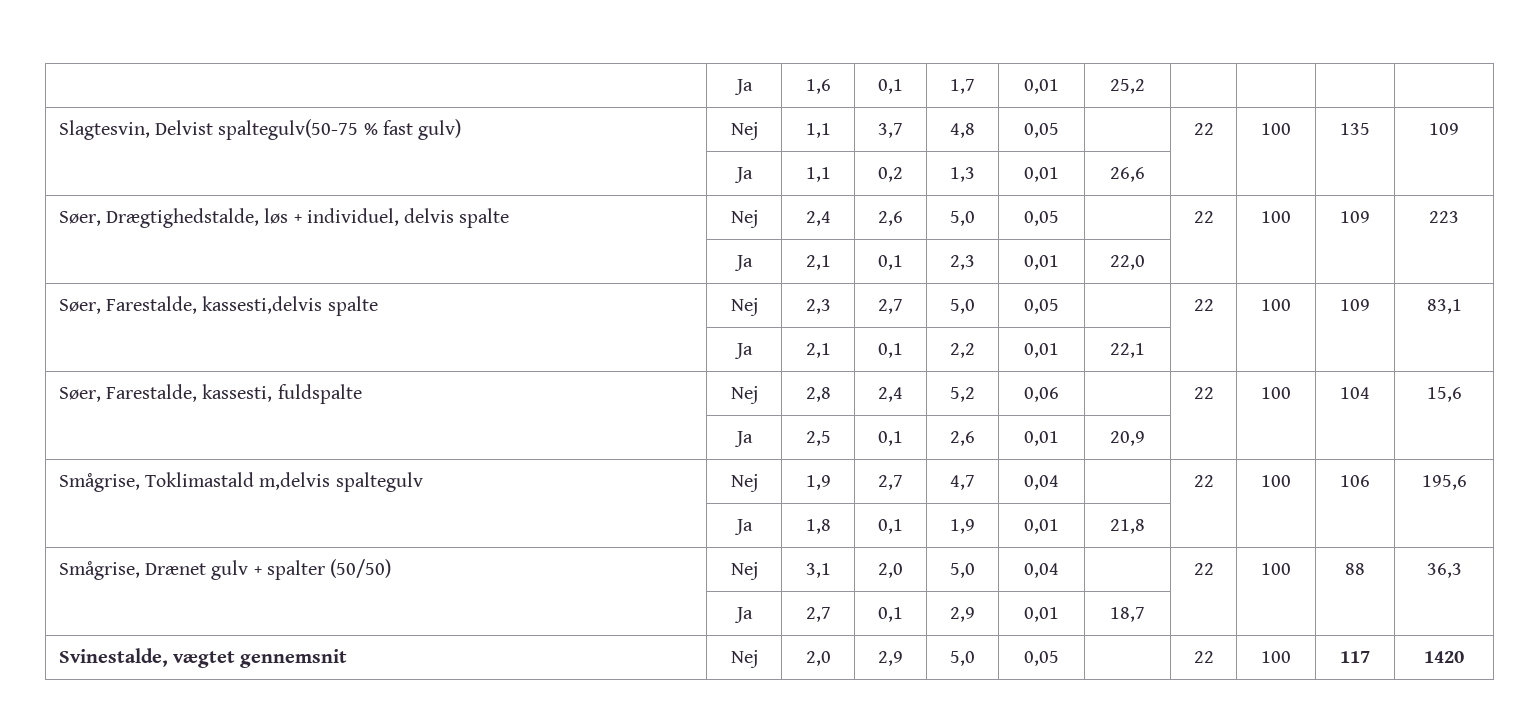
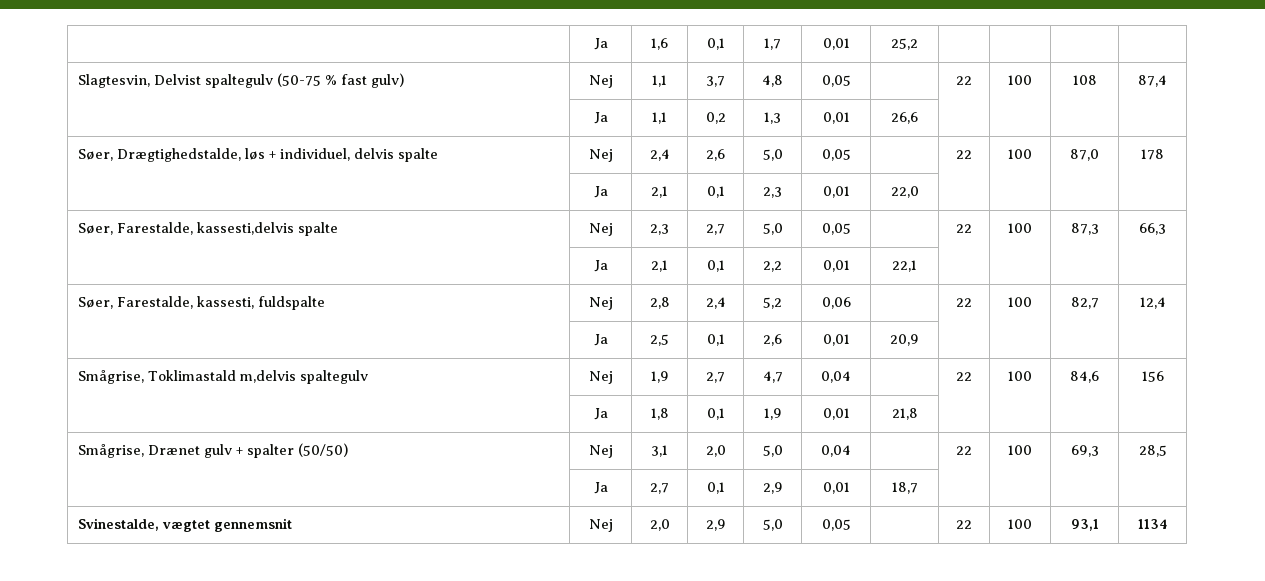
- Slagtesvin, Delvist spaltegulv(50-75 % fast gulv) | Nej | 1,1 | 3,7 | 4,8 | 0,05 | | 22 | 100 | 135 | 109
+ Slagtesvin, Delvist spaltegulv (50-75 % fast gulv) | Nej | 1,1 | 3,7 | 4,8 | 0,05 | | 22 | 100 | 108 | 87,4
- Søer, Drægtighedstalde, løs + individuel, delvis spalte | Nej | 2,4 | 2,6 | 5,0 | 0,05 | | 22 | 100 | 109 | 223
+ Søer, Drægtighedstalde, løs + individuel, delvis spalte | Nej | 2,4 | 2,6 | 5,0 | 0,05 | | 22 | 100 | 87,0 | 178
- Søer, Farestalde, kassesti,delvis spalte | Nej | 2,3 | 2,7 | 5,0 | 0,05 | | 22 | 100 | 109 | 83,1
+ Søer, Farestalde, kassesti,delvis spalte | Nej | 2,3 | 2,7 | 5,0 | 0,05 | | 22 | 100 | 87,3 | 66,3
- Søer, Farestalde, kassesti, fuldspalte | Nej | 2,8 | 2,4 | 5,2 | 0,06 | | 22 | 100 | 104 | 15,6
+ Søer, Farestalde, kassesti, fuldspalte | Nej | 2,8 | 2,4 | 5,2 | 0,06 | | 22 | 100 | 82,7 | 12,4
- Smågrise, Toklimastald m,delvis spaltegulv | Nej | 1,9 | 2,7 | 4,7 | 0,04 | | 22 | 100 | 106 | 195,6
+ Smågrise, Toklimastald m,delvis spaltegulv | Nej | 1,9 | 2,7 | 4,7 | 0,04 | | 22 | 100 | 84,6 | 156
- Smågrise, Drænet gulv + spalter (50/50) | Nej | 3,1 | 2,0 | 5,0 | 0,04 | | 22 | 100 | 88 | 36,3
+ Smågrise, Drænet gulv + spalter (50/50) | Nej | 3,1 | 2,0 | 5,0 | 0,04 | | 22 | 100 | 69,3 | 28,5
- Svinestalde, vægtet gennemsnit | Nej | 2,0 | 2,9 | 5,0 | 0,05 | | 22 | 100 | 117 | 1420
+ Svinestalde, vægtet gennemsnit | Nej | 2,0 | 2,9 | 5,0 | 0,05 | | 22 | 100 | 93,1 | 1134

